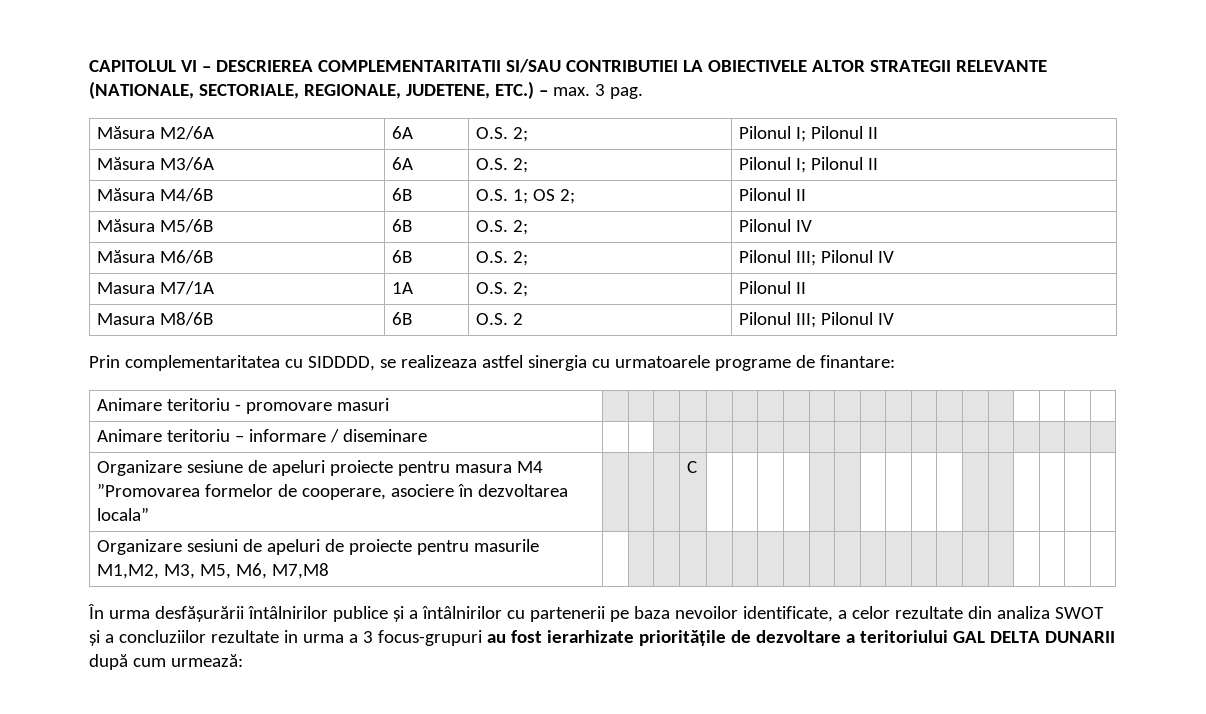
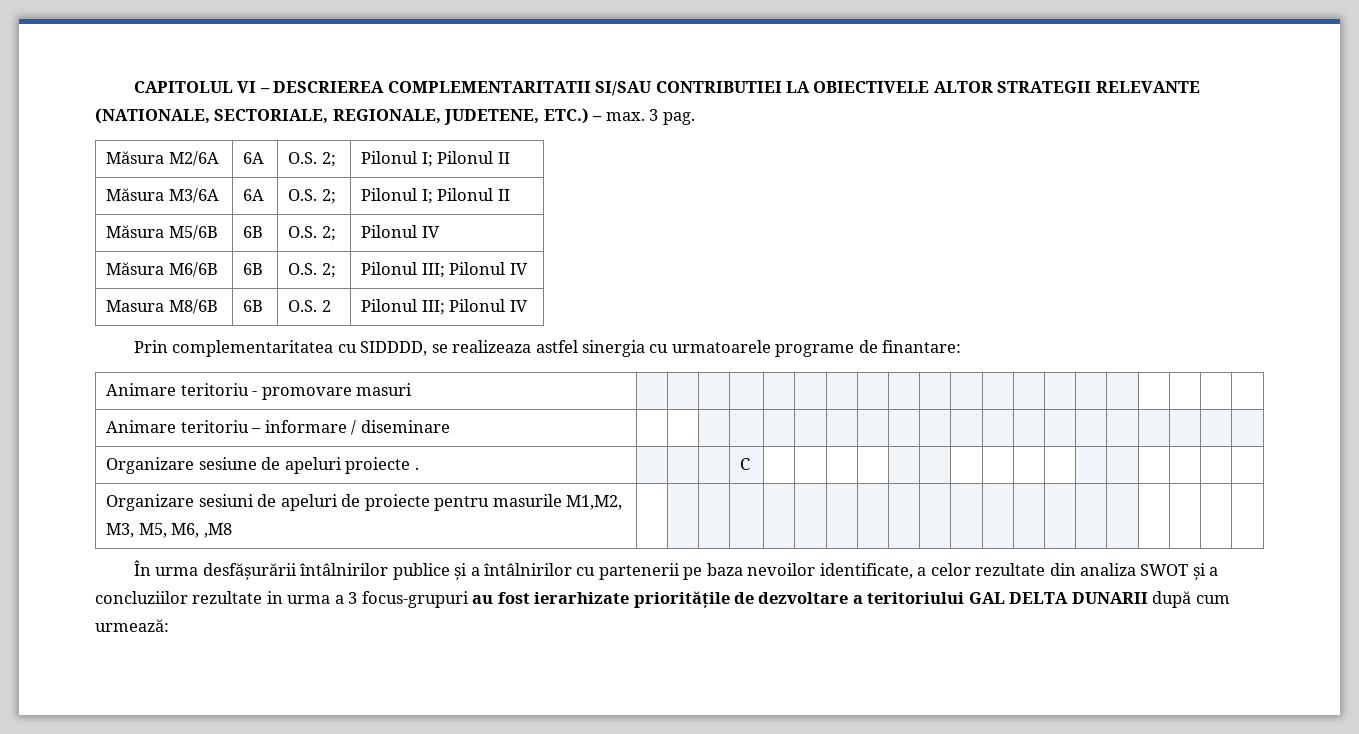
- Măsura M4/6B | 6B | O.S. 1; OS 2; | Pilonul II
- Masura M7/1A | 1A | O.S. 2; | Pilonul II
- Organizare sesiune de apeluri proiecte pentru masura M4 ”Promovarea formelor de cooperare, asociere în dezvoltarea locala” | | | | C | | | | | | | | | | | | | | | |
+ Organizare sesiune de apeluri proiecte . | | | | C | | | | | | | | | | | | | | | |
- Organizare sesiuni de apeluri de proiecte pentru masurile M1,M2, M3, M5, M6, M7,M8 | | | | | | | | | | | | | | | | | | | |
+ Organizare sesiuni de apeluri de proiecte pentru masurile M1,M2, M3, M5, M6, ,M8 | | | | | | | | | | | | | | | | | | | |

